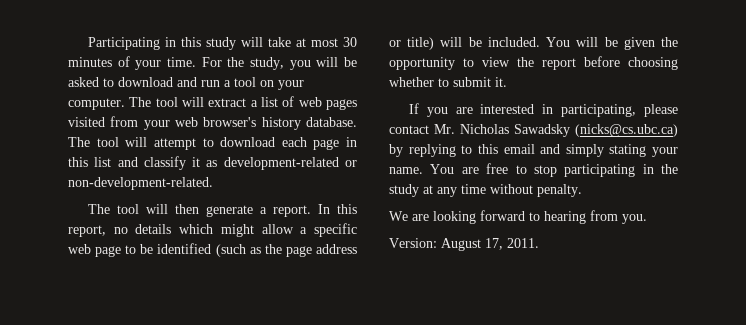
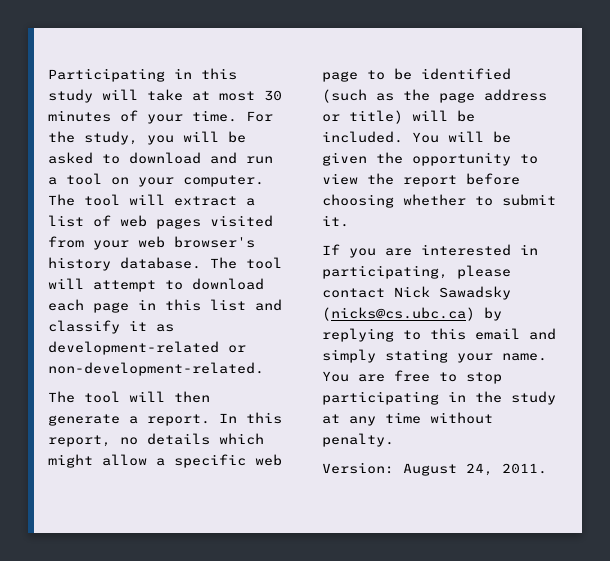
- If you are interested in participating, please contact Mr. Nicholas Sawadsky (nicks@cs.ubc.ca) by replying to this email and simply stating your name.
+ If you are interested in participating, please contact Nick Sawadsky (nicks@cs.ubc.ca) by replying to this email and simply stating your name.
- We are looking forward to hearing from you.
- Version: August 17, 2011.
+ Version: August 24, 2011.

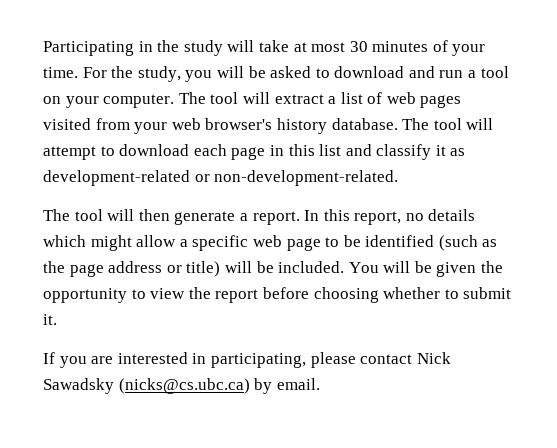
- Participating in this study will take at most 30 minutes of your time.
+ Participating in the study will take at most 30 minutes of your time.
- If you are interested in participating, please contact Nick Sawadsky (nicks@cs.ubc.ca) by replying to this email and simply stating your name. You are free to stop participating in the study at any time without penalty.
- Version: August 24, 2011.
+ If you are interested in participating, please contact Nick Sawadsky (nicks@cs.ubc.ca) by email.

